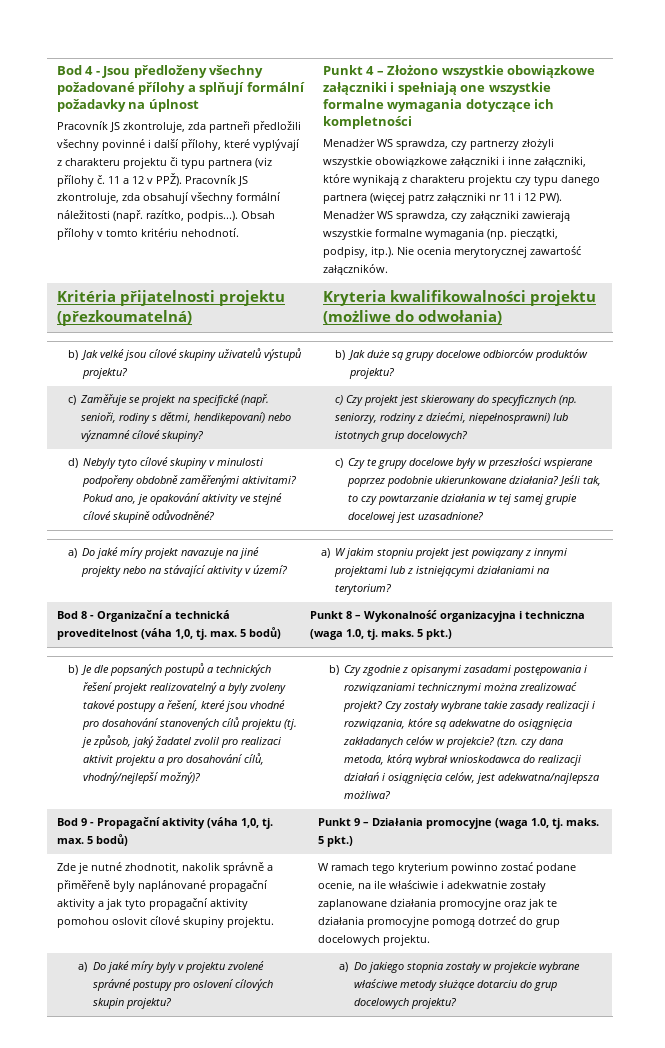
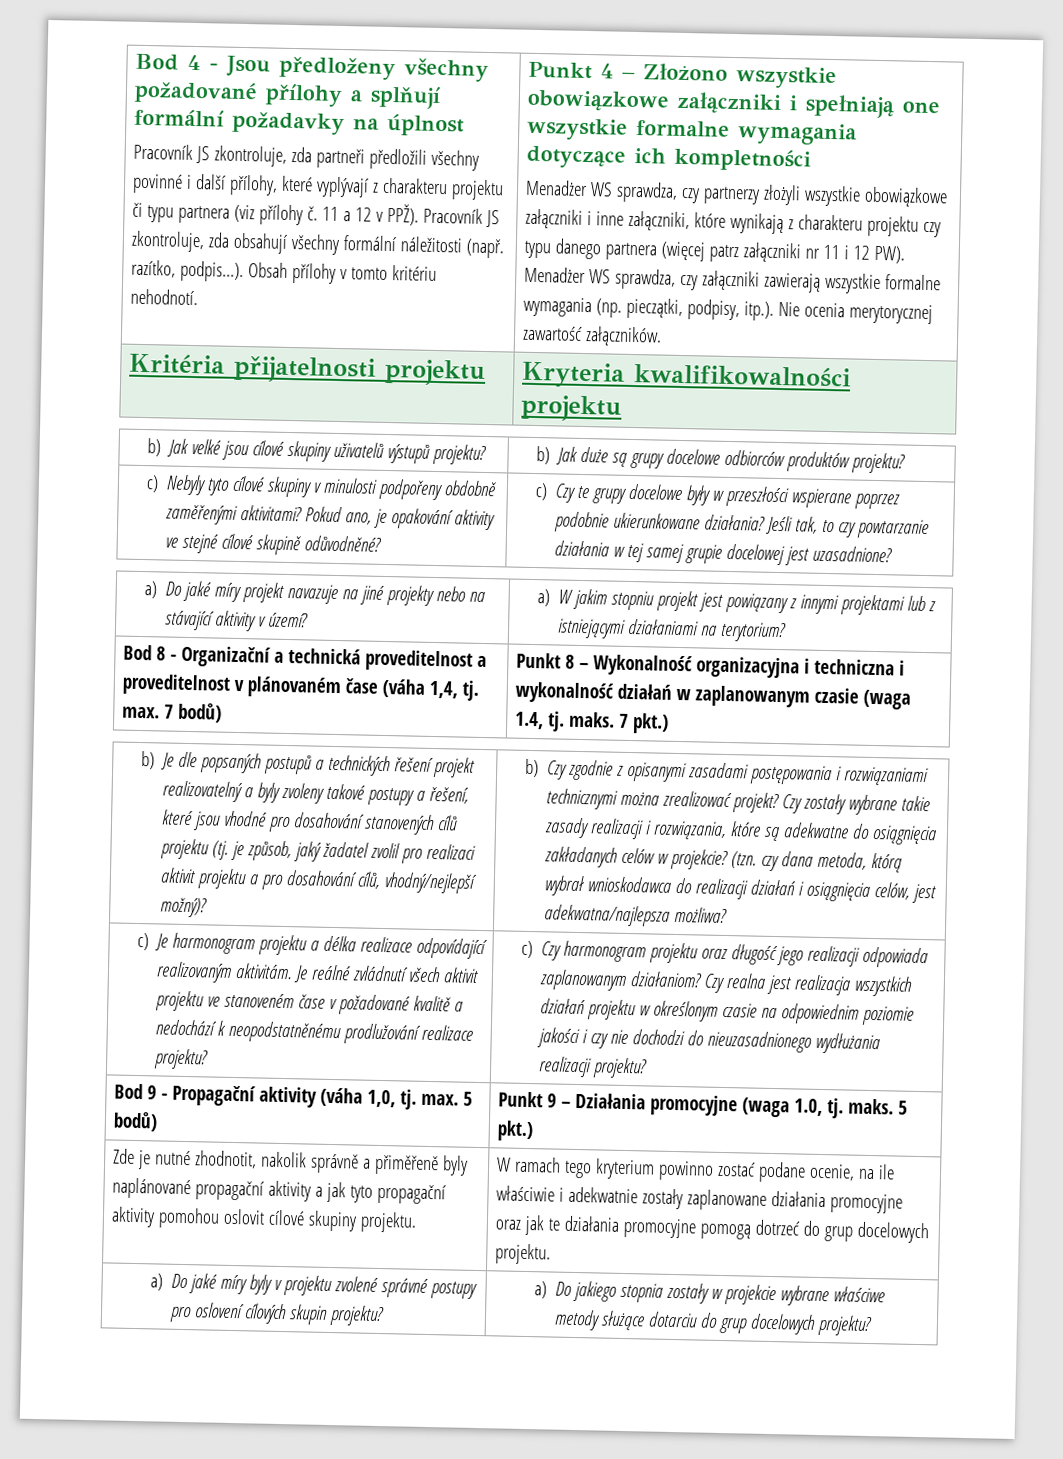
- Kritéria přijatelnosti projektu (přezkoumatelná) | Kryteria kwalifikowalności projektu (możliwe do odwołania)
+ Kritéria přijatelnosti projektu | Kryteria kwalifikowalności projektu
- c) Zaměřuje se projekt na specifické (např. senioři, rodiny s dětmi, hendikepovaní) nebo významné cílové skupiny? | c) Czy projekt jest skierowany do specyficznych (np. seniorzy, rodziny z dziećmi, niepełnosprawni) lub istotnych grup docelowych?
- d) Nebyly tyto cílové skupiny v minulosti podpořeny obdobně zaměřenými aktivitami?
+ c) Nebyly tyto cílové skupiny v minulosti podpořeny obdobně zaměřenými aktivitami?
- Bod 8 - Organizační a technická proveditelnost (váha 1,0, tj. max. 5 bodů) | Punkt 8 – Wykonalność organizacyjna i techniczna (waga 1.0, tj. maks. 5 pkt.)
+ Bod 8 - Organizační a technická proveditelnost a proveditelnost v plánovaném čase (váha 1,4, tj. max. 7 bodů) | Punkt 8 – Wykonalność organizacyjna i techniczna i wykonalność działań w zaplanowanym czasie (waga 1.4, tj. maks. 7 pkt.)
+ c) Je harmonogram projektu a délka realizace odpovídající realizovaným aktivitám. Je reálné zvládnutí všech aktivit projektu ve stanoveném čase v požadované kvalitě a nedochází k neopodstatněnému prodlužování realizace projektu? | c) Czy harmonogram projektu oraz długość jego realizacji odpowiada zaplanowanym działaniom? Czy realna jest realizacja wszystkich działań projektu w określonym czasie na odpowiednim poziomie jakości i czy nie dochodzi do nieuzasadnionego wydłużania realizacji projektu?

